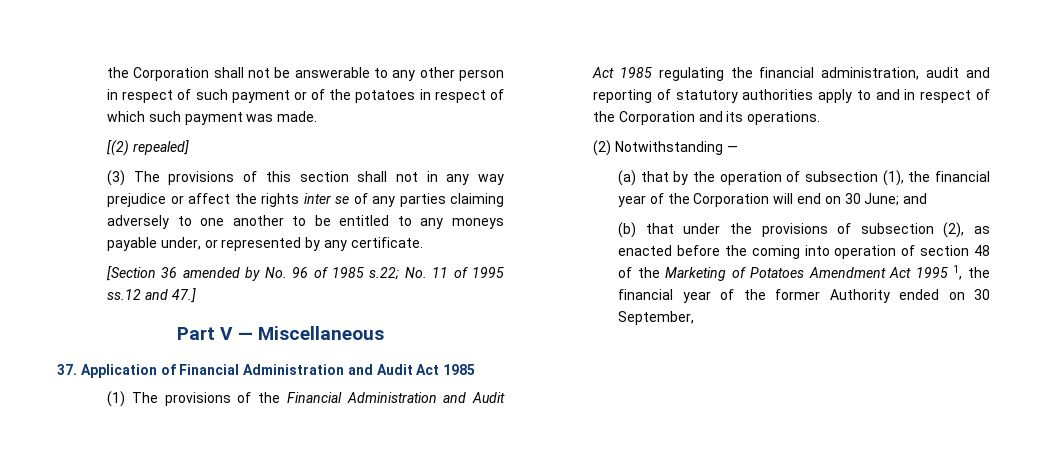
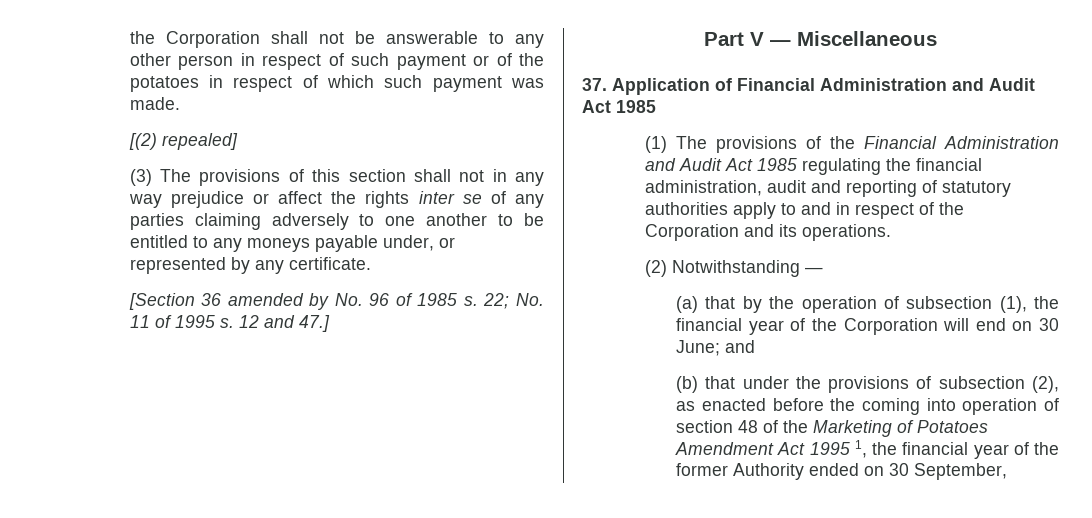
- [Section 36 amended by No. 96 of 1985 s.22; No. 11 of 1995 ss.12 and 47.]
+ [Section 36 amended by No. 96 of 1985 s. 22; No. 11 of 1995 s. 12 and 47.]

